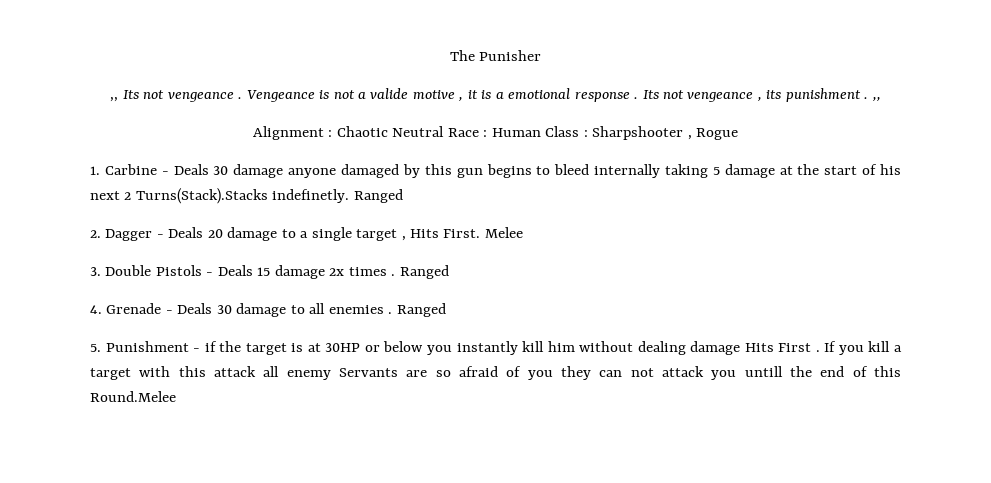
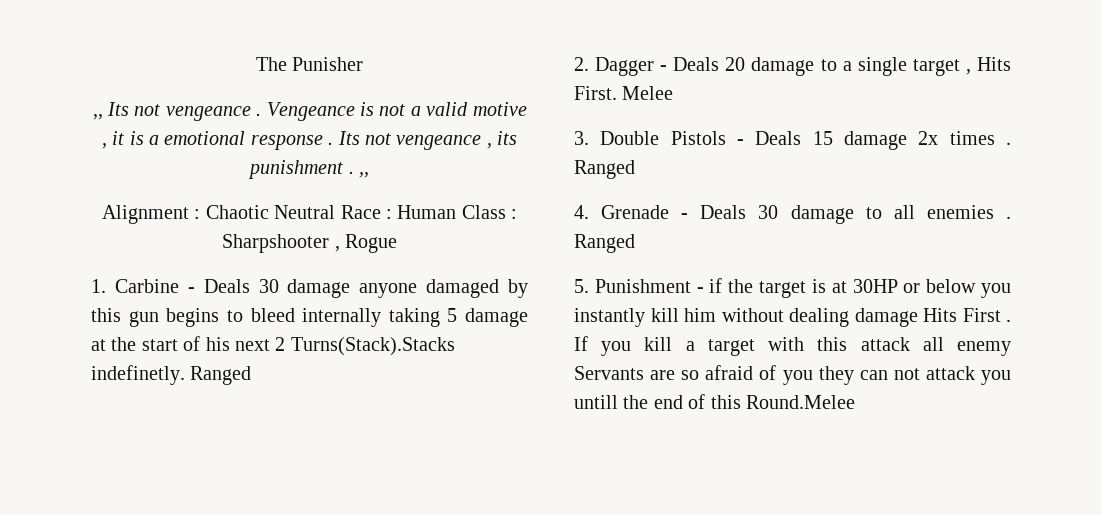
- Vengeance is not a valide motive , it is a emotional response .
+ Vengeance is not a valid motive , it is a emotional response .

